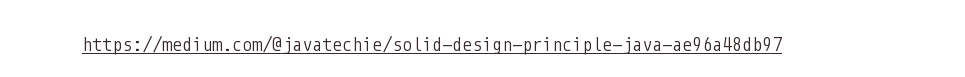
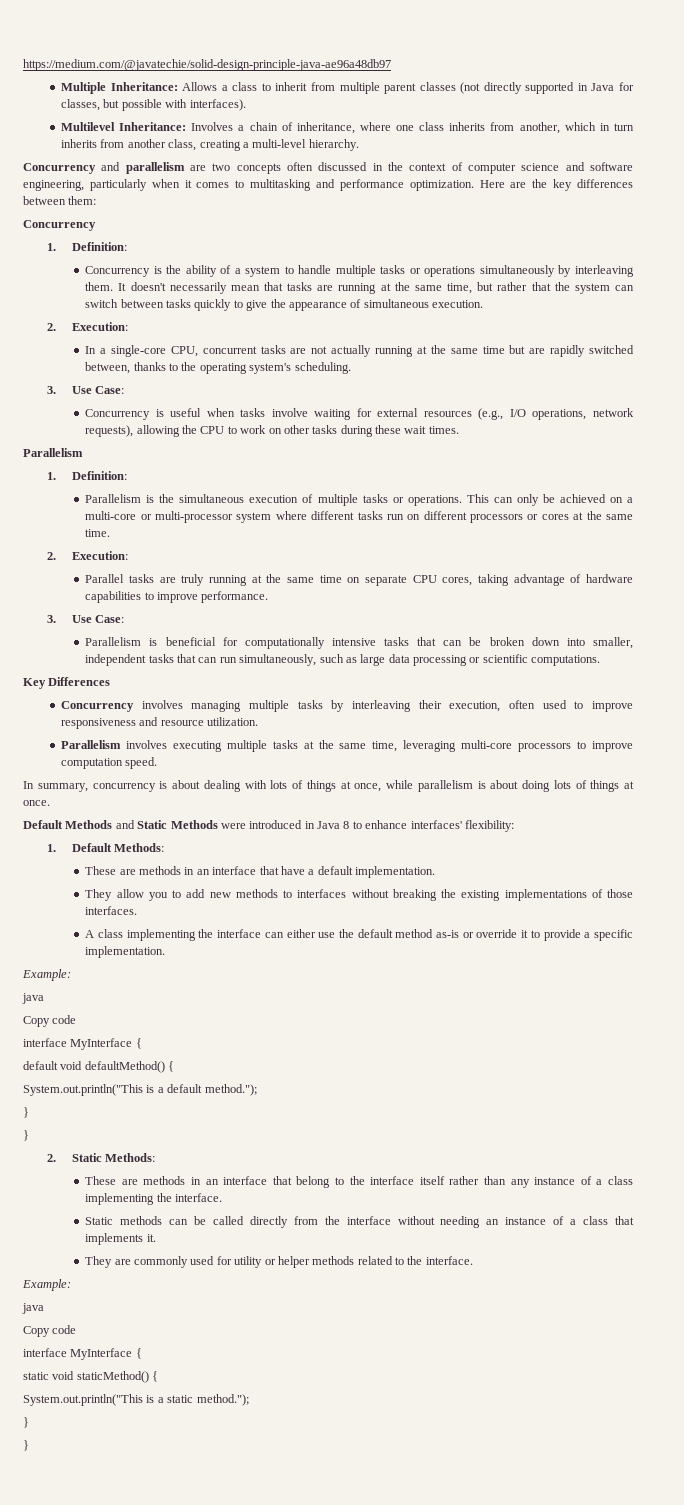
+ Multiple Inheritance: Allows a class to inherit from multiple parent classes (not directly supported in Java for classes, but possible with interfaces).
+ Multilevel Inheritance: Involves a chain of inheritance, where one class inherits from another, which in turn inherits from another class, creating a multi-level hierarchy.
+ Concurrency and parallelism are two concepts often discussed in the context of computer science and software engineering, particularly when it comes to multitasking and performance optimization. Here are the key differences between them:
+ Concurrency
+ 1. Definition:
+ Concurrency is the ability of a system to handle multiple tasks or operations simultaneously by interleaving them. It doesn't necessarily mean that tasks are running at the same time, but rather that the system can switch between tasks quickly to give the appearance of simultaneous execution.
+ 2. Execution:
+ In a single-core CPU, concurrent tasks are not actually running at the same time but are rapidly switched between, thanks to the operating system's scheduling.
+ 3. Use Case:
+ Concurrency is useful when tasks involve waiting for external resources (e.g., I/O operations, network requests), allowing the CPU to work on other tasks during these wait times.
+ Parallelism
+ 1. Definition:
+ Parallelism is the simultaneous execution of multiple tasks or operations. This can only be achieved on a multi-core or multi-processor system where different tasks run on different processors or cores at the same time.
+ 2. Execution:
+ Parallel tasks are truly running at the same time on separate CPU cores, taking advantage of hardware capabilities to improve performance.
+ 3. Use Case:
+ Parallelism is beneficial for computationally intensive tasks that can be broken down into smaller, independent tasks that can run simultaneously, such as large data processing or scientific computations.
+ Key Differences
+ Concurrency involves managing multiple tasks by interleaving their execution, often used to improve responsiveness and resource utilization.
+ Parallelism involves executing multiple tasks at the same time, leveraging multi-core processors to improve computation speed.
+ In summary, concurrency is about dealing with lots of things at once, while parallelism is about doing lots of things at once.
+ Default Methods and Static Methods were introduced in Java 8 to enhance interfaces' flexibility:
+ 1. Default Methods:
+ These are methods in an interface that have a default implementation.
+ They allow you to add new methods to interfaces without breaking the existing implementations of those interfaces.
+ A class implementing the interface can either use the default method as-is or override it to provide a specific implementation.
+ Example:
+ java
+ Copy code
+ interface MyInterface {
+ default void defaultMethod() {
+ System.out.println("This is a default method.");
+ }
+ }
+ 2. Static Methods:
+ These are methods in an interface that belong to the interface itself rather than any instance of a class implementing the interface.
+ Static methods can be called directly from the interface without needing an instance of a class that implements it.
+ They are commonly used for utility or helper methods related to the interface.
+ Example:
+ java
+ Copy code
+ interface MyInterface {
+ static void staticMethod() {
+ System.out.println("This is a static method.");
+ }
+ }

